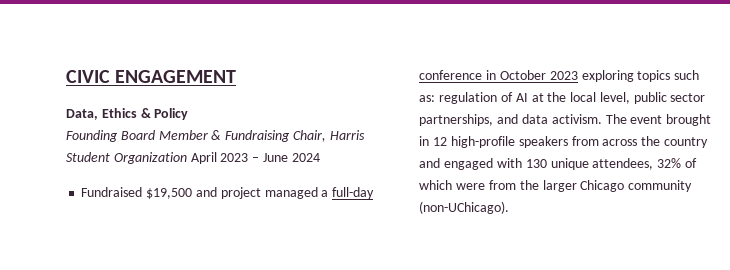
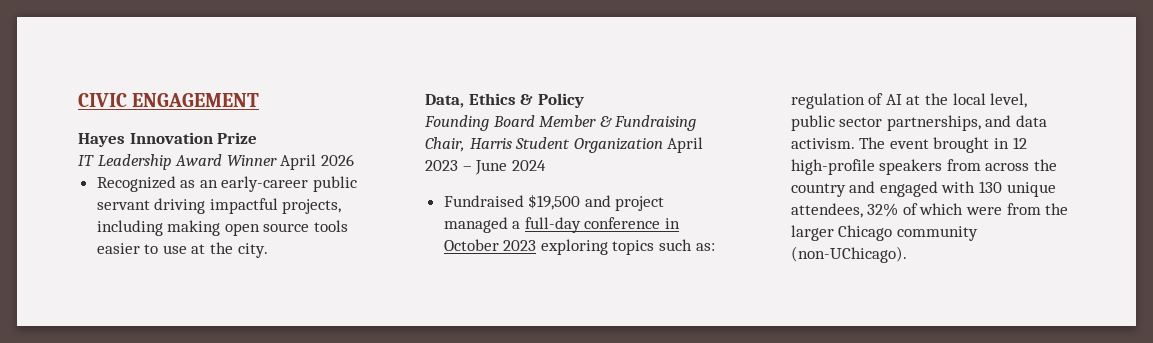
+ Hayes Innovation Prize
+ IT Leadership Award Winner April 2026
+ Recognized as an early-career public servant driving impactful projects, including making open source tools easier to use at the city.

